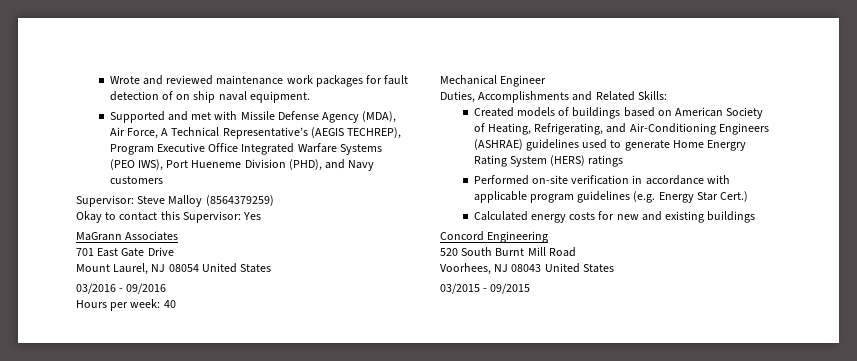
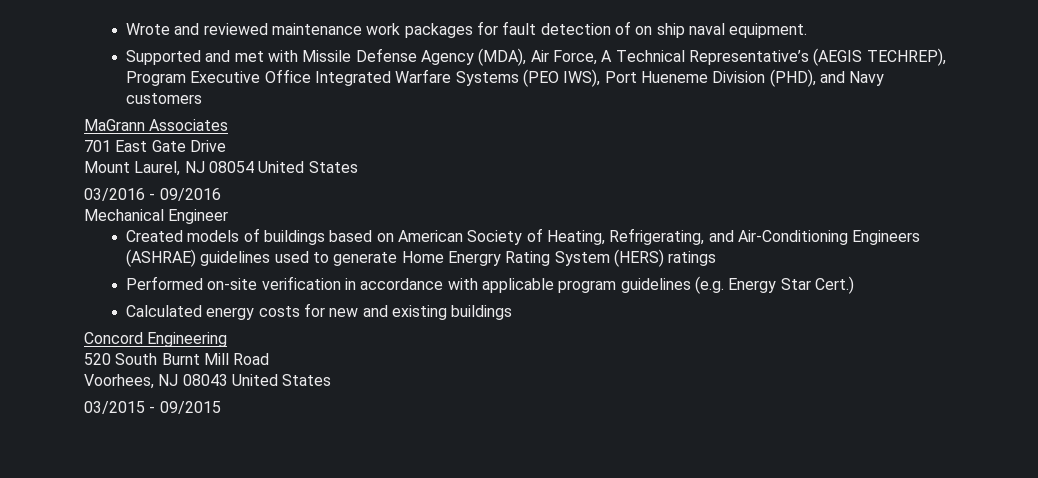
- Supervisor: Steve Malloy (8564379259)
- Okay to contact this Supervisor: Yes
- Hours per week: 40
  Mechanical Engineer
- Duties, Accomplishments and Related Skills:

